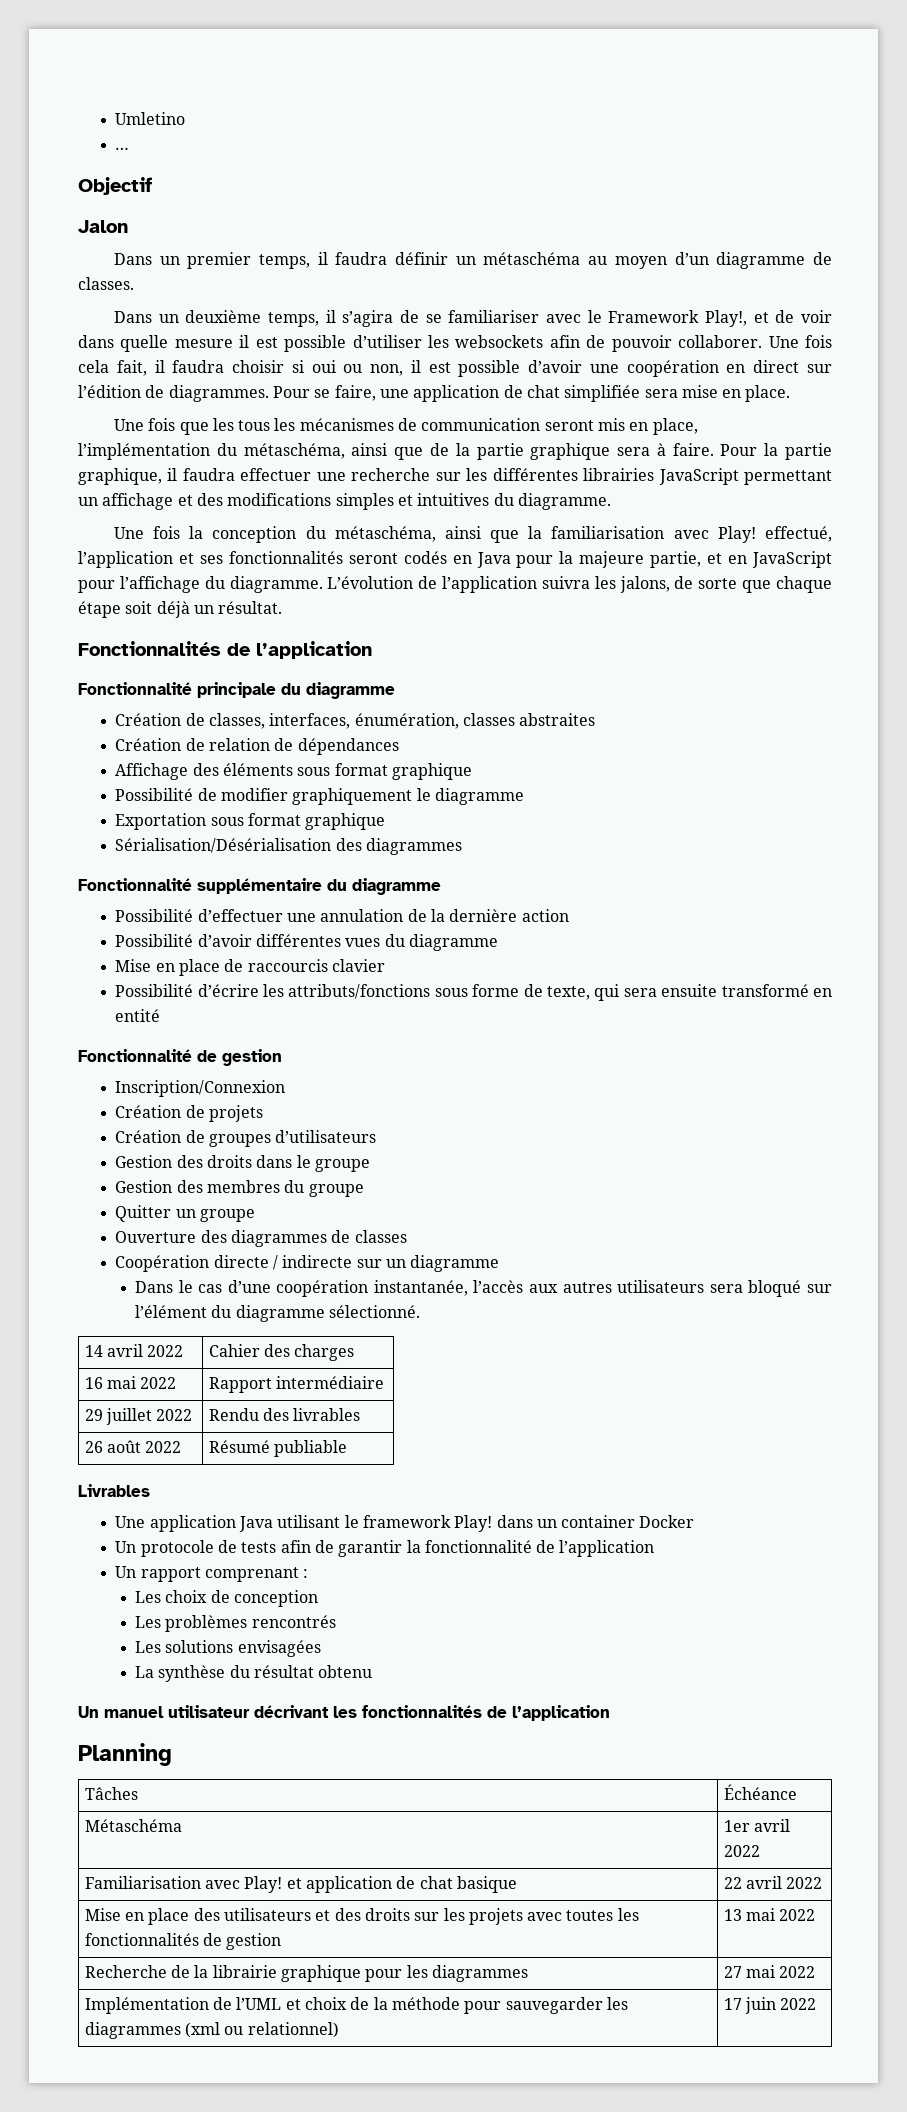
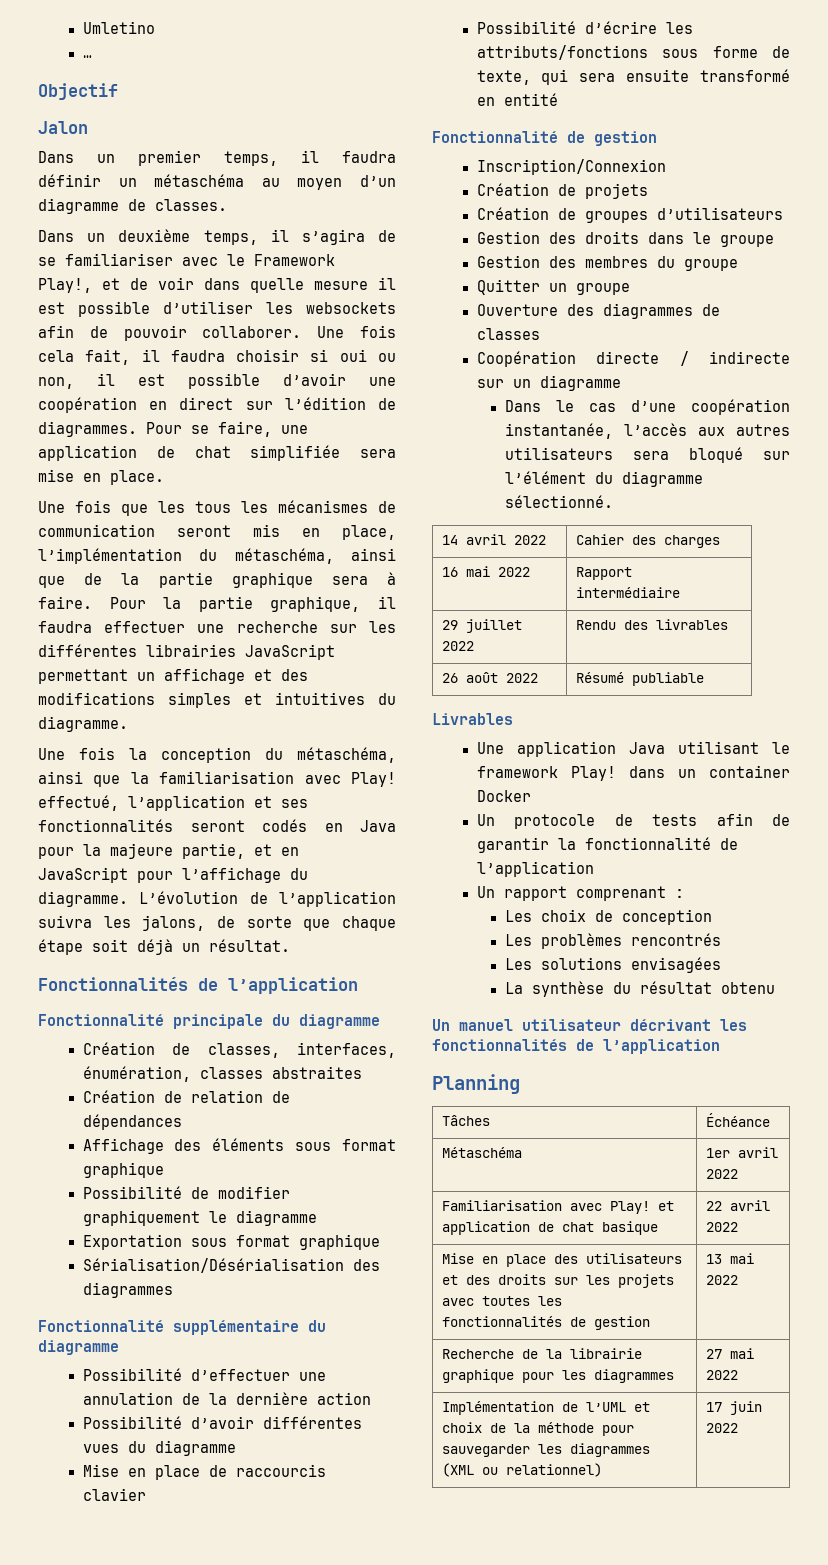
- Implémentation de l’UML et choix de la méthode pour sauvegarder les diagrammes (xml ou relationnel) | 17 juin 2022
+ Implémentation de l’UML et choix de la méthode pour sauvegarder les diagrammes (XML ou relationnel) | 17 juin 2022

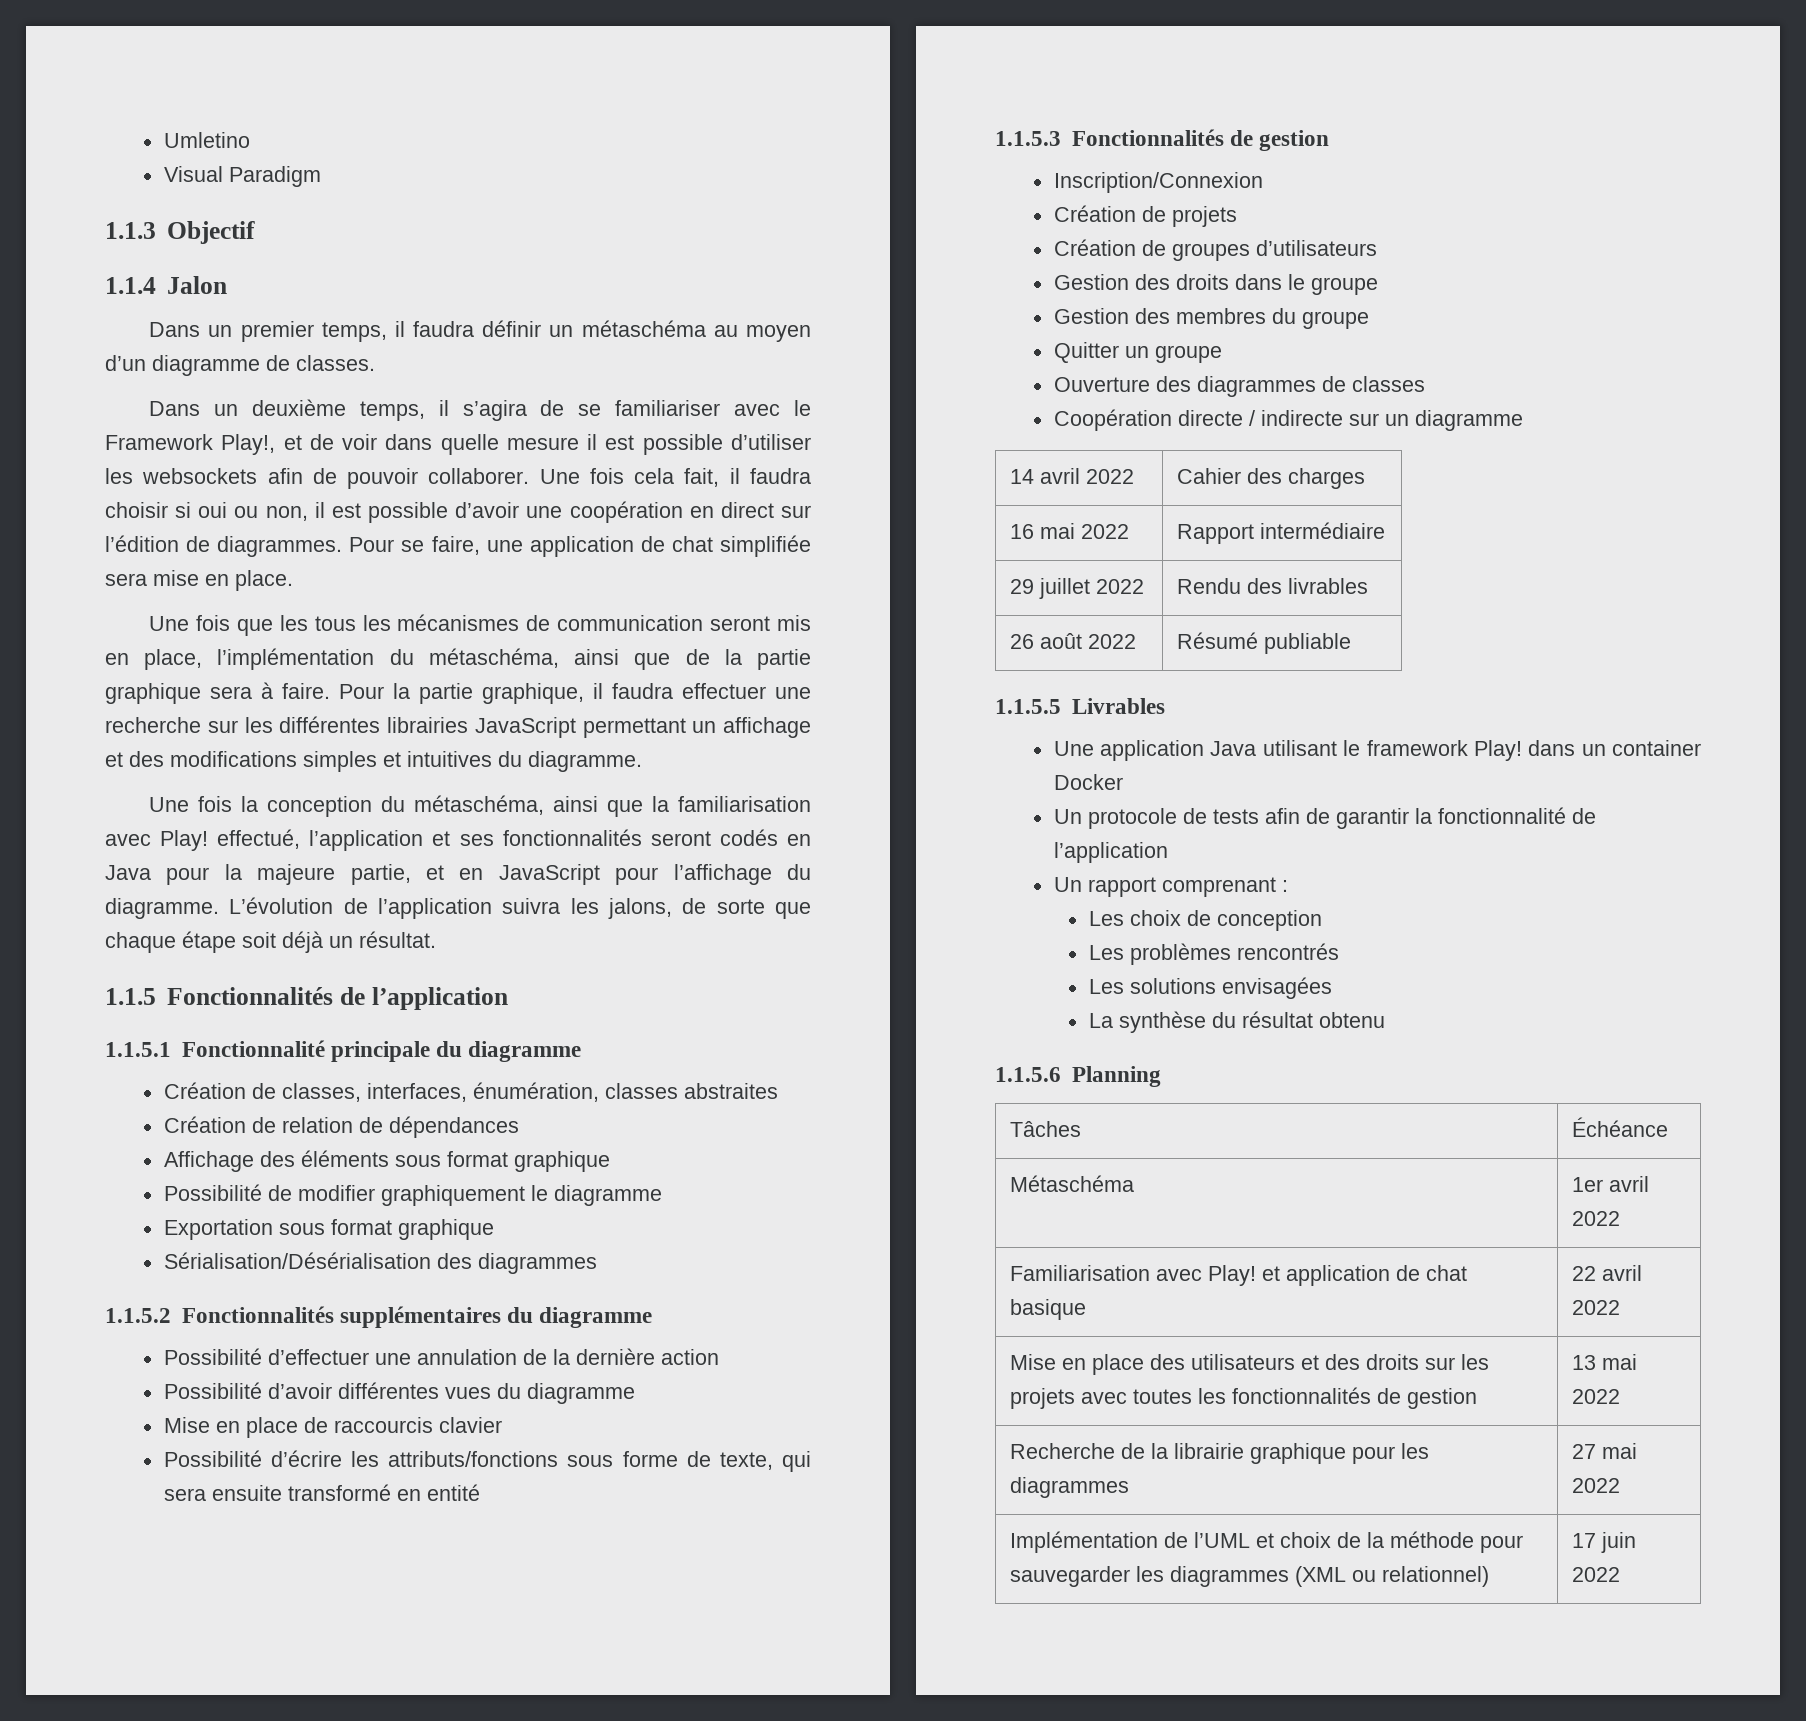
- …
- Objectif
+ Visual Paradigm
+ 1.1.3 Objectif
- Jalon
+ 1.1.4 Jalon
- Fonctionnalités de l’application
+ 1.1.5 Fonctionnalités de l’application
- Fonctionnalité principale du diagramme
+ 1.1.5.1 Fonctionnalité principale du diagramme
- Fonctionnalité supplémentaire du diagramme
+ 1.1.5.2 Fonctionnalités supplémentaires du diagramme
- Fonctionnalité de gestion
+ 1.1.5.3 Fonctionnalités de gestion
- Dans le cas d’une coopération instantanée, l’accès aux autres utilisateurs sera bloqué sur l’élément du diagramme sélectionné.
- Livrables
+ 1.1.5.5 Livrables
- Un manuel utilisateur décrivant les fonctionnalités de l’application
- Planning
+ 1.1.5.6 Planning

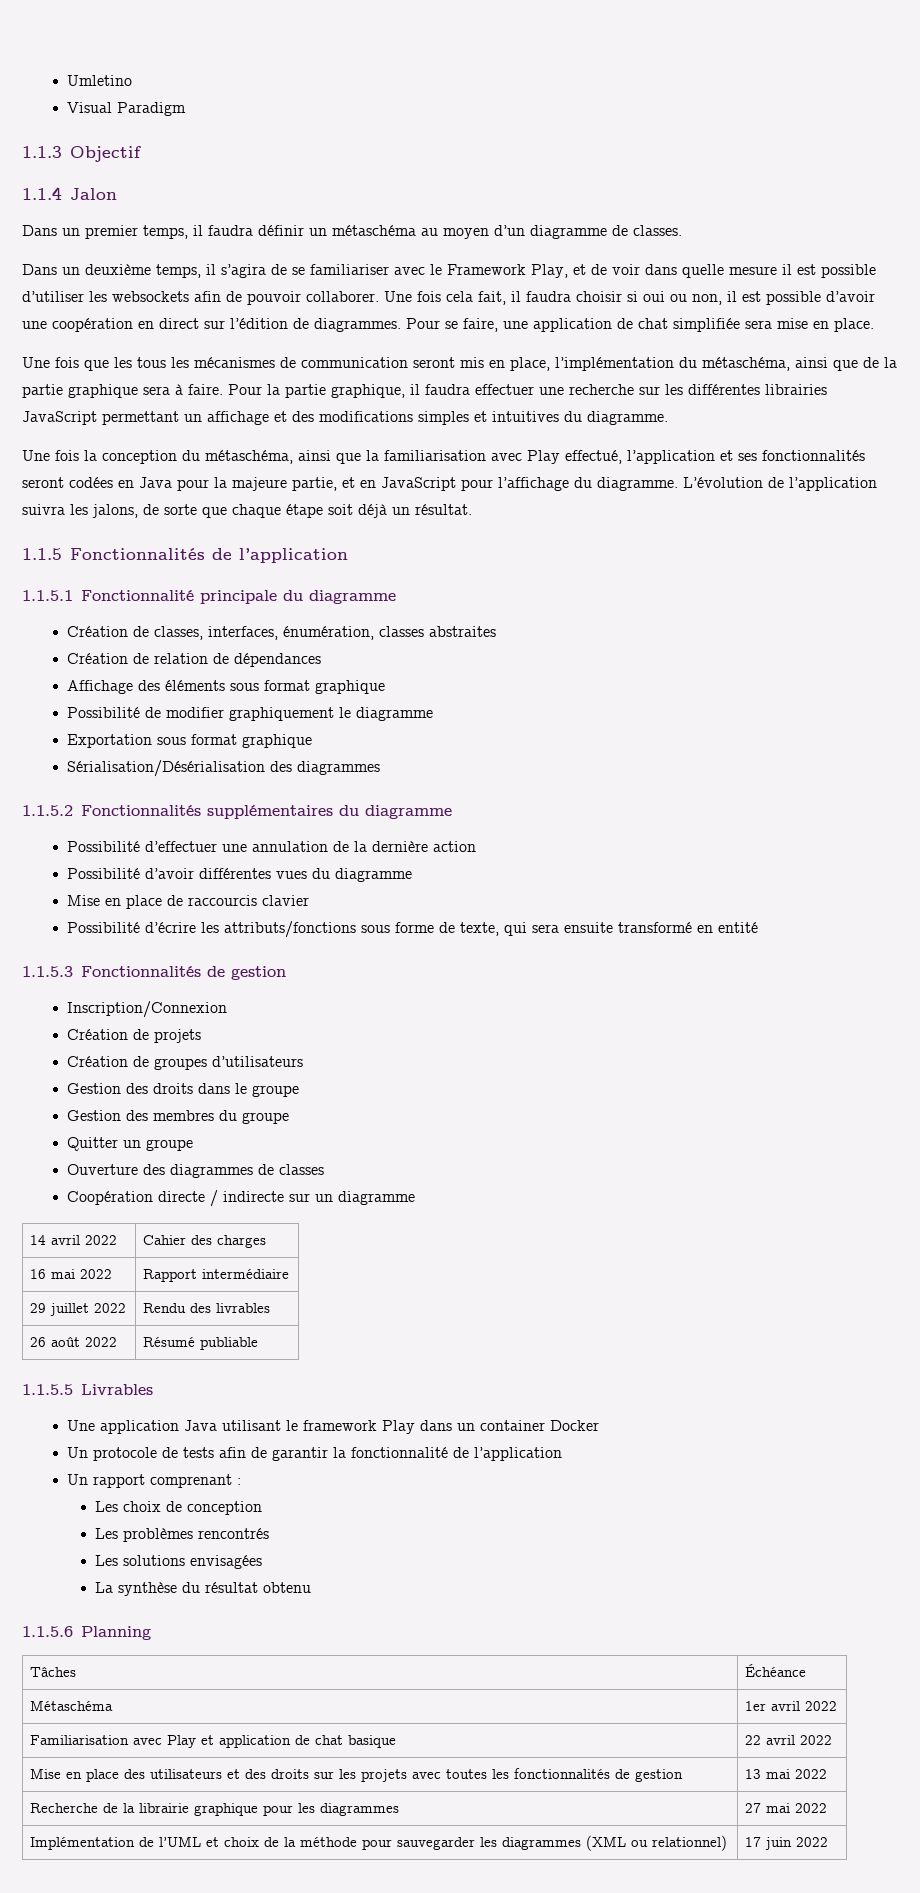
- Dans un deuxième temps, il s’agira de se familiariser avec le Framework Play!, et de voir dans quelle mesure il est possible d’utiliser les websockets afin de pouvoir collaborer.
+ Dans un deuxième temps, il s’agira de se familiariser avec le Framework Play, et de voir dans quelle mesure il est possible d’utiliser les websockets afin de pouvoir collaborer.
- Une fois la conception du métaschéma, ainsi que la familiarisation avec Play! effectué, l’application et ses fonctionnalités seront codés en Java pour la majeure partie, et en JavaScript pour l’affichage du diagramme.
+ Une fois la conception du métaschéma, ainsi que la familiarisation avec Play effectué, l’application et ses fonctionnalités seront codées en Java pour la majeure partie, et en JavaScript pour l’affichage du diagramme.
- Une application Java utilisant le framework Play! dans un container Docker
+ Une application Java utilisant le framework Play dans un container Docker
- Familiarisation avec Play! et application de chat basique | 22 avril 2022
+ Familiarisation avec Play et application de chat basique | 22 avril 2022

